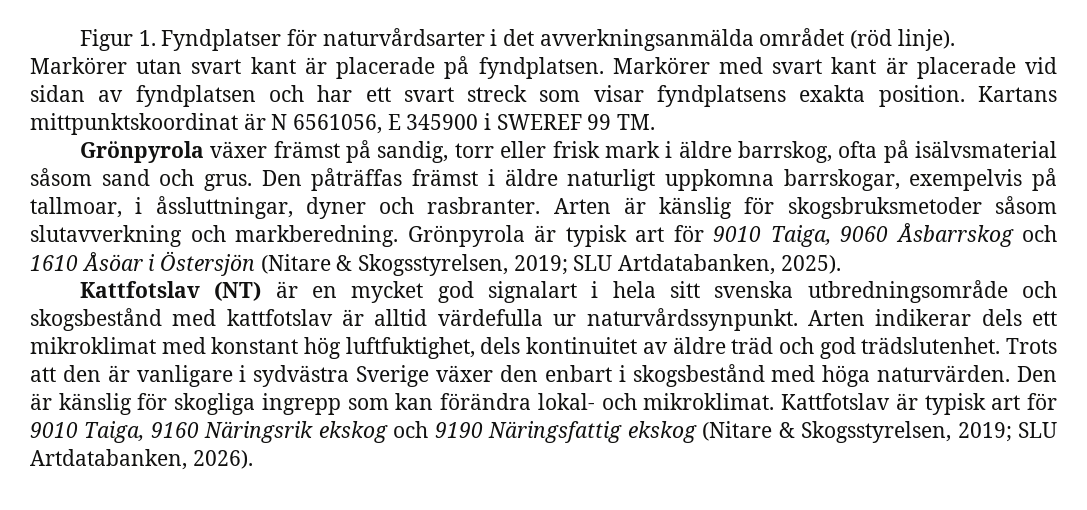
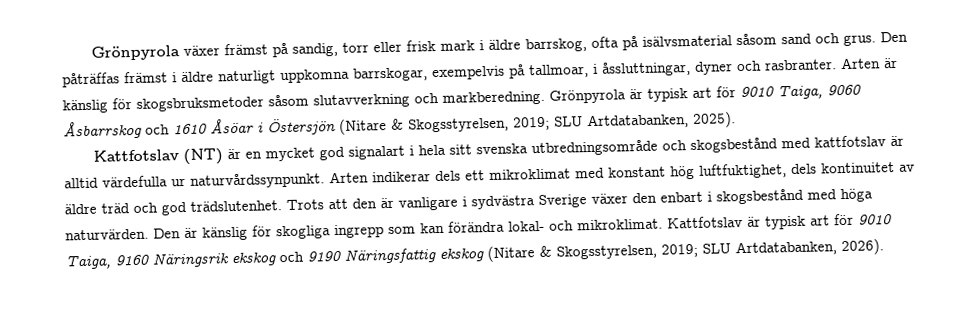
- Figur 1. Fyndplatser för naturvårdsarter i det avverkningsanmälda området (röd linje). Markörer utan svart kant är placerade på fyndplatsen. Markörer med svart kant är placerade vid sidan av fyndplatsen och har ett svart streck som visar fyndplatsens exakta position. Kartans mittpunktskoordinat är N 6561056, E 345900 i SWEREF 99 TM.

